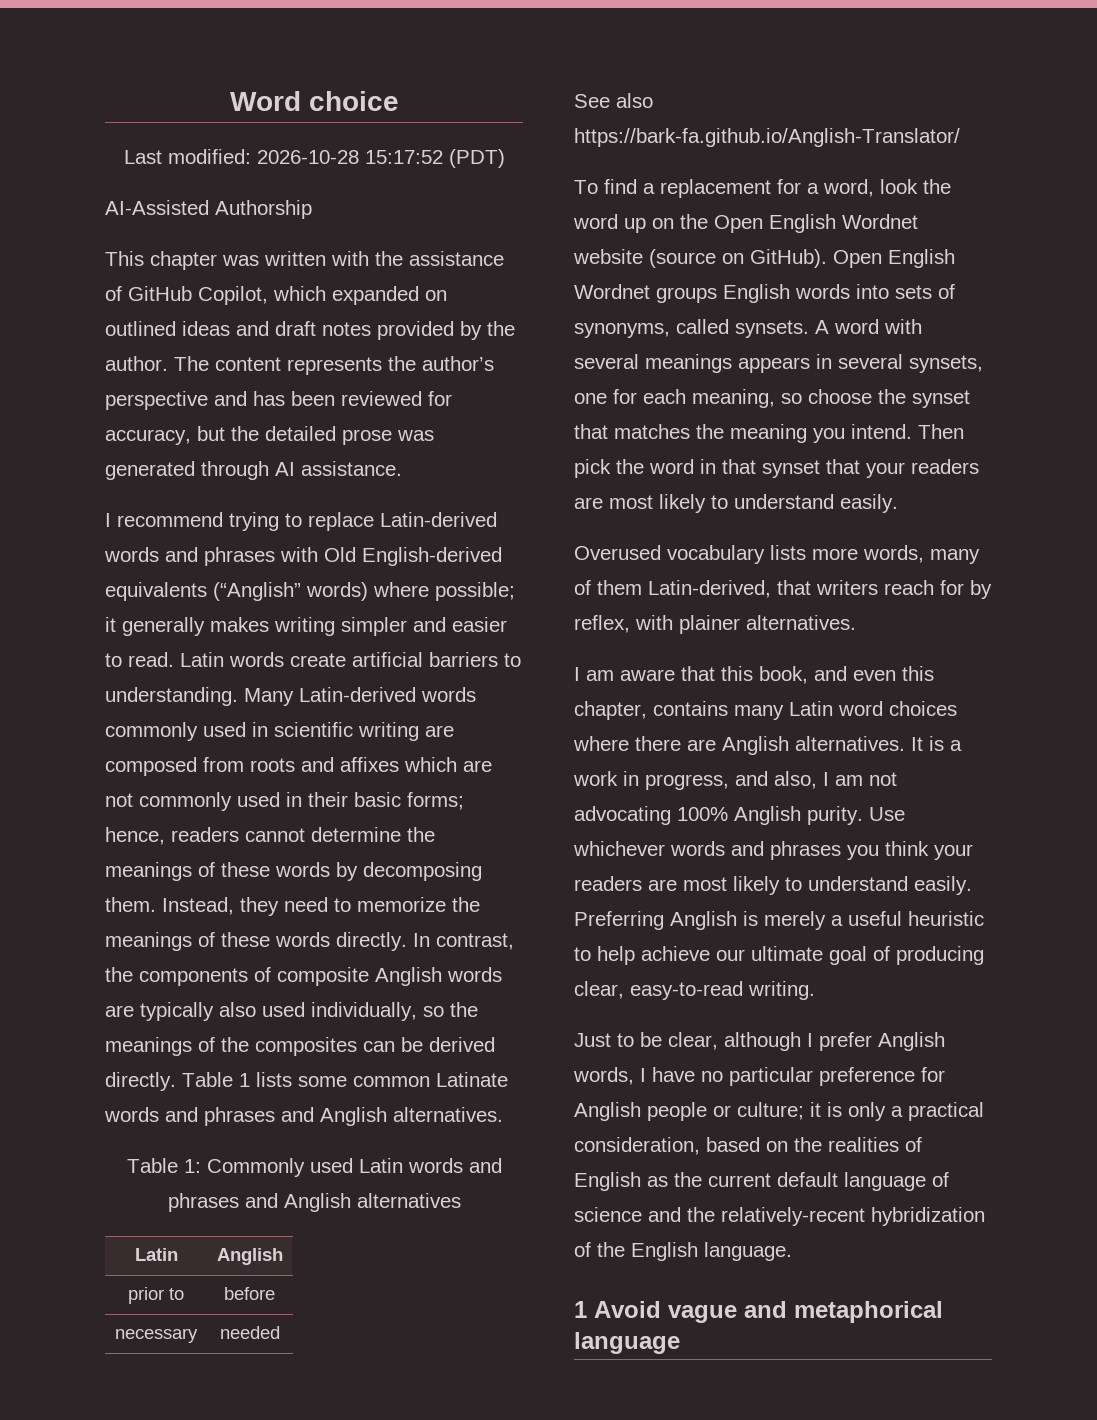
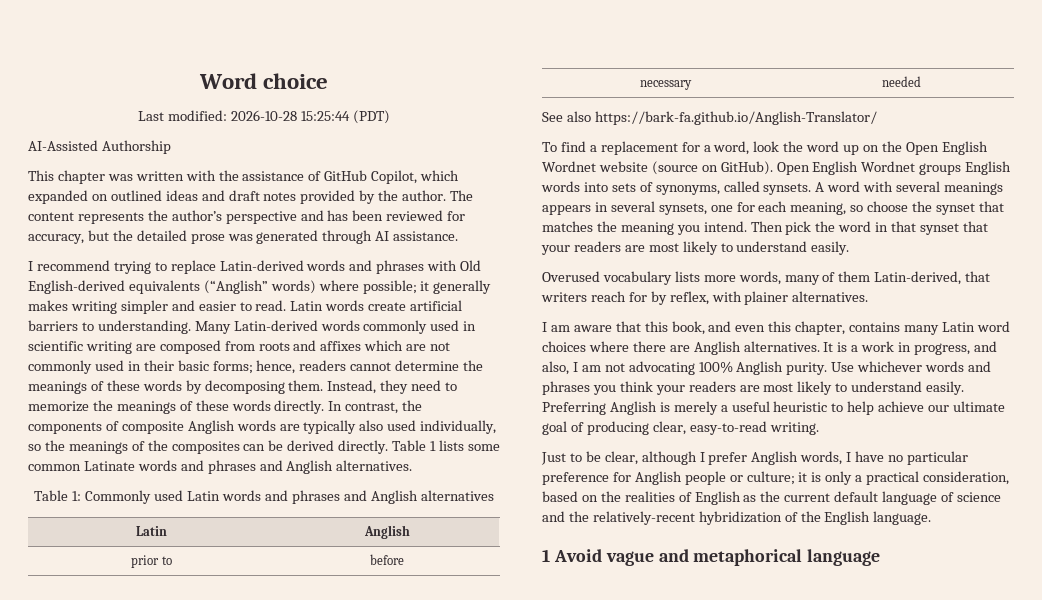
- Last modified: 2026-10-28 15:17:52 (PDT)
+ Last modified: 2026-10-28 15:25:44 (PDT)

